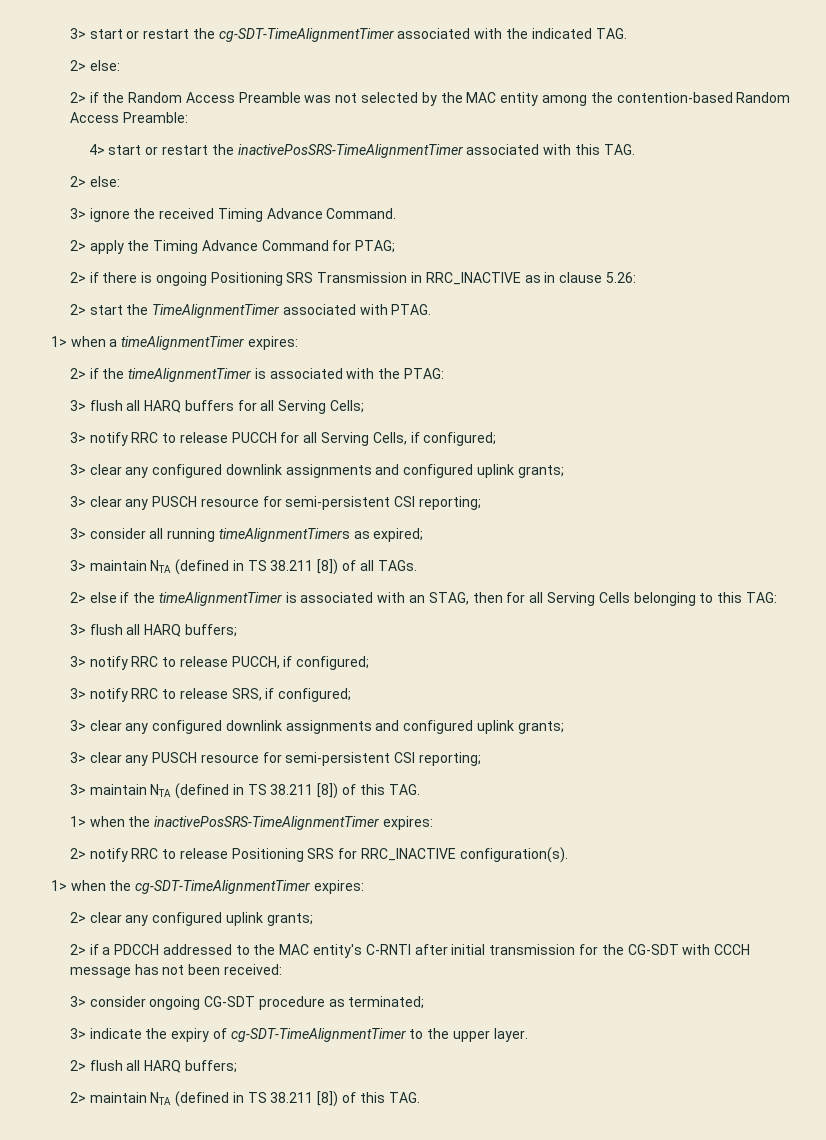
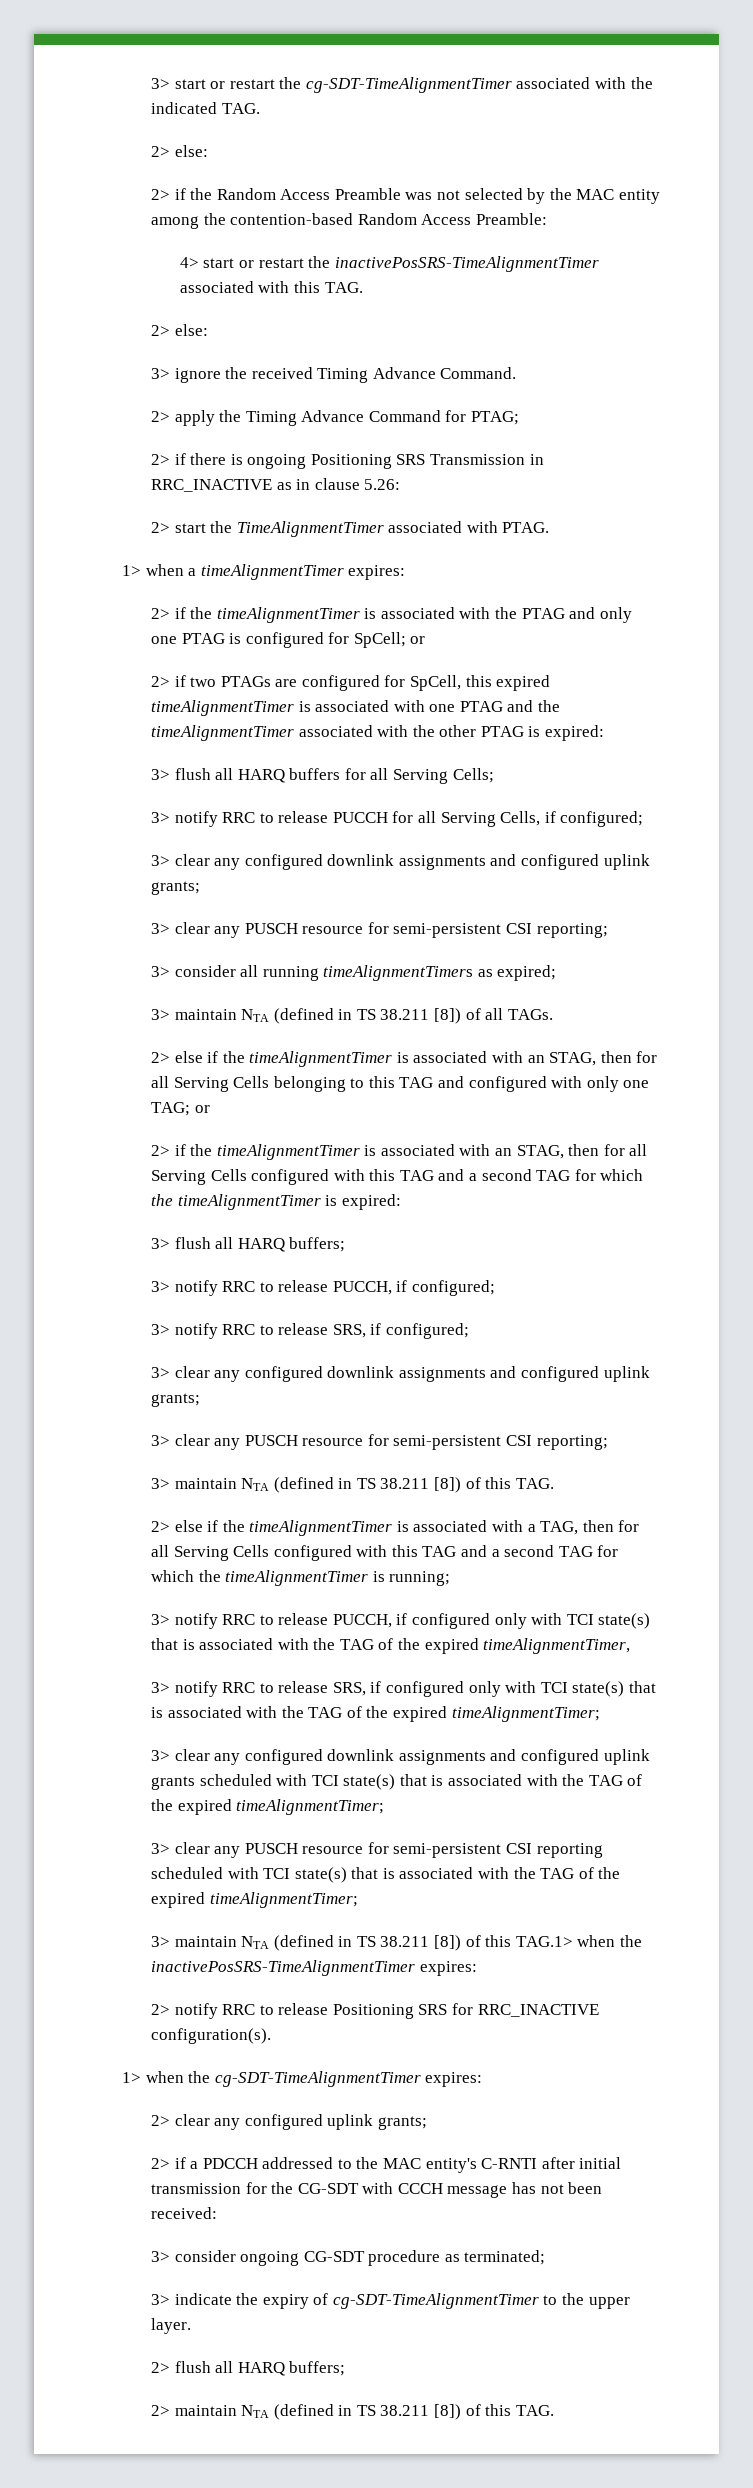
- 2> if the timeAlignmentTimer is associated with the PTAG:
+ 2> if the timeAlignmentTimer is associated with the PTAG and only one PTAG is configured for SpCell; or
+ 2> if two PTAGs are configured for SpCell, this expired timeAlignmentTimer is associated with one PTAG and the timeAlignmentTimer associated with the other PTAG is expired:
- 2> else if the timeAlignmentTimer is associated with an STAG, then for all Serving Cells belonging to this TAG:
+ 2> else if the timeAlignmentTimer is associated with an STAG, then for all Serving Cells belonging to this TAG and configured with only one TAG; or
+ 2> if the timeAlignmentTimer is associated with an STAG, then for all Serving Cells configured with this TAG and a second TAG for which the timeAlignmentTimer is expired:
- 1> when the inactivePosSRS-TimeAlignmentTimer expires:
+ 2> else if the timeAlignmentTimer is associated with a TAG, then for all Serving Cells configured with this TAG and a second TAG for which the timeAlignmentTimer is running;
+ 3> notify RRC to release PUCCH, if configured only with TCI state(s) that is associated with the TAG of the expired timeAlignmentTimer,
+ 3> notify RRC to release SRS, if configured only with TCI state(s) that is associated with the TAG of the expired timeAlignmentTimer;
+ 3> clear any configured downlink assignments and configured uplink grants scheduled with TCI state(s) that is associated with the TAG of the expired timeAlignmentTimer;
+ 3> clear any PUSCH resource for semi-persistent CSI reporting scheduled with TCI state(s) that is associated with the TAG of the expired timeAlignmentTimer;
+ 3> maintain NTA (defined in TS 38.211 [8]) of this TAG.1> when the inactivePosSRS-TimeAlignmentTimer expires:

